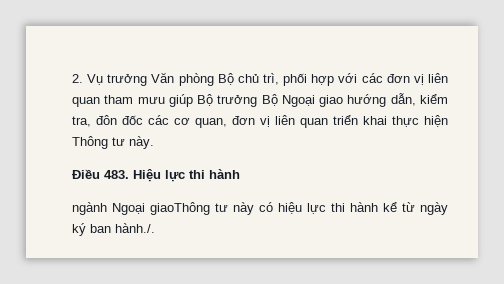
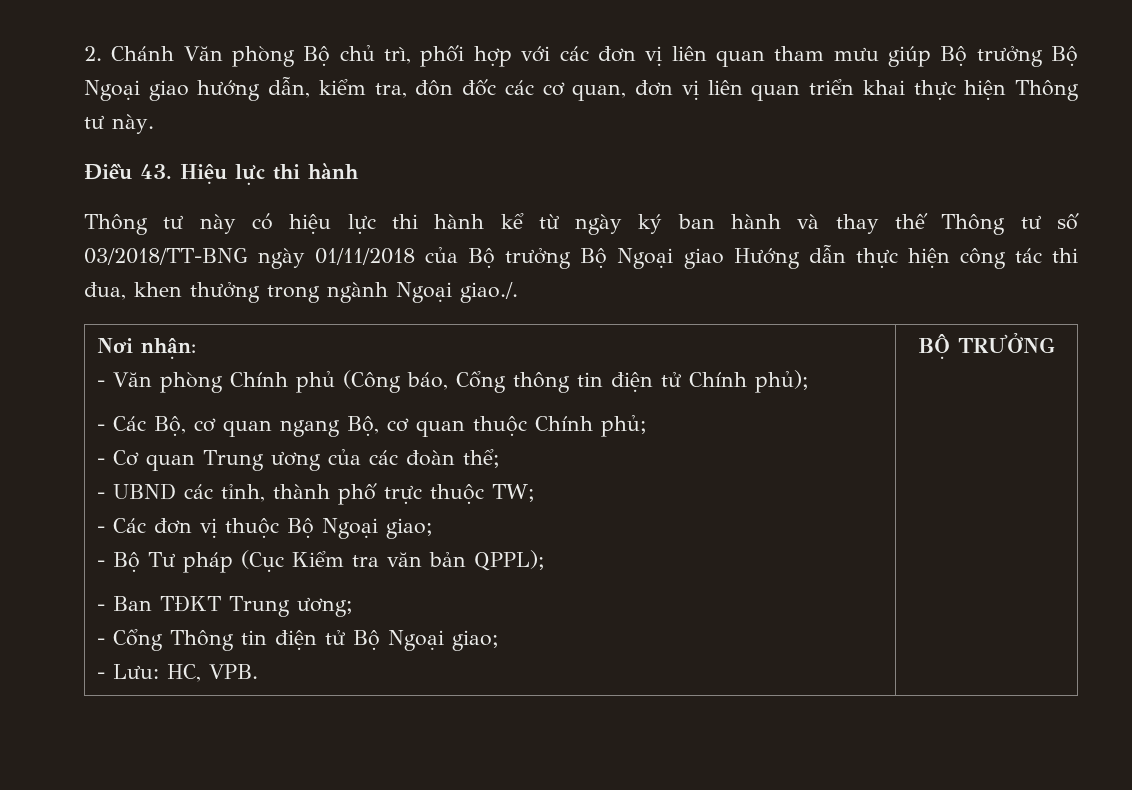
- 2. Vụ trưởng Văn phòng Bộ chủ trì, phối hợp với các đơn vị liên quan tham mưu giúp Bộ trưởng Bộ Ngoại giao hướng dẫn, kiểm tra, đôn đốc các cơ quan, đơn vị liên quan triển khai thực hiện Thông tư này.
+ 2. Chánh Văn phòng Bộ chủ trì, phối hợp với các đơn vị liên quan tham mưu giúp Bộ trưởng Bộ Ngoại giao hướng dẫn, kiểm tra, đôn đốc các cơ quan, đơn vị liên quan triển khai thực hiện Thông tư này.
- Điều 483. Hiệu lực thi hành
+ Điều 43. Hiệu lực thi hành
- ngành Ngoại giaoThông tư này có hiệu lực thi hành kể từ ngày ký ban hành./.
+ Thông tư này có hiệu lực thi hành kể từ ngày ký ban hành và thay thế Thông tư số 03/2018/TT-BNG ngày 01/11/2018 của Bộ trưởng Bộ Ngoại giao Hướng dẫn thực hiện công tác thi đua, khen thưởng trong ngành Ngoại giao./.
+ Nơi nhận:
+ - Văn phòng Chính phủ (Công báo, Cổng thông tin điện tử Chính phủ);
+ - Các Bộ, cơ quan ngang Bộ, cơ quan thuộc Chính phủ;
+ - Cơ quan Trung ương của các đoàn thể;
+ - UBND các tỉnh, thành phố trực thuộc TW;
+ - Các đơn vị thuộc Bộ Ngoại giao;
+ - Bộ Tư pháp (Cục Kiểm tra văn bản QPPL);
+ - Ban TĐKT Trung ương;
+ - Cổng Thông tin điện tử Bộ Ngoại giao;
+ - Lưu: HC, VPB. | BỘ TRƯỞNG

